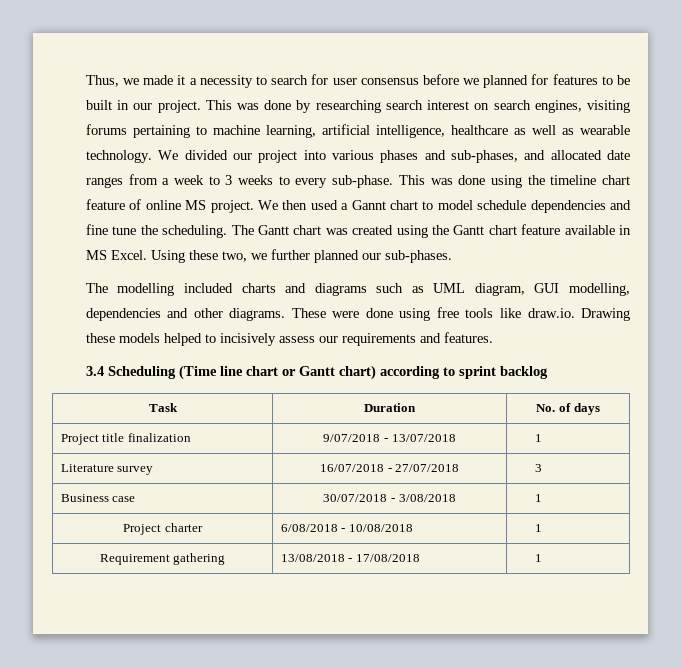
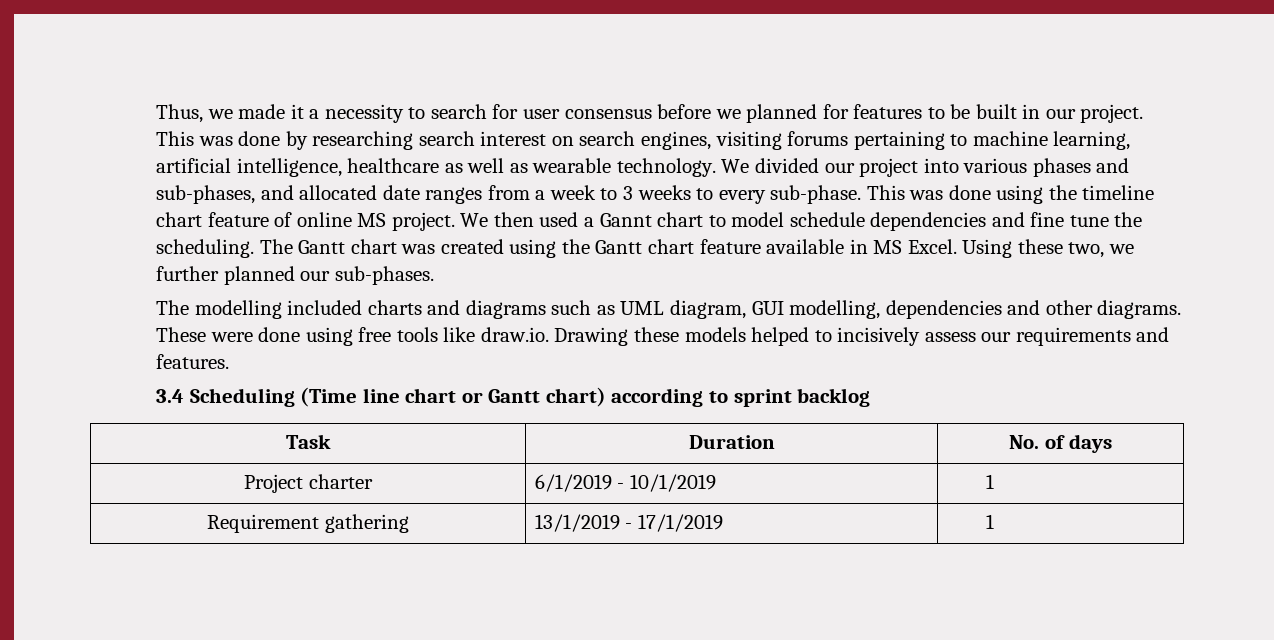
- Project title finalization | 9/07/2018 - 13/07/2018 | 1
- Literature survey | 16/07/2018 - 27/07/2018 | 3
- Business case | 30/07/2018 - 3/08/2018 | 1
- Project charter | 6/08/2018 - 10/08/2018 | 1
+ Project charter | 6/1/2019 - 10/1/2019 | 1
- Requirement gathering | 13/08/2018 - 17/08/2018 | 1
+ Requirement gathering | 13/1/2019 - 17/1/2019 | 1

